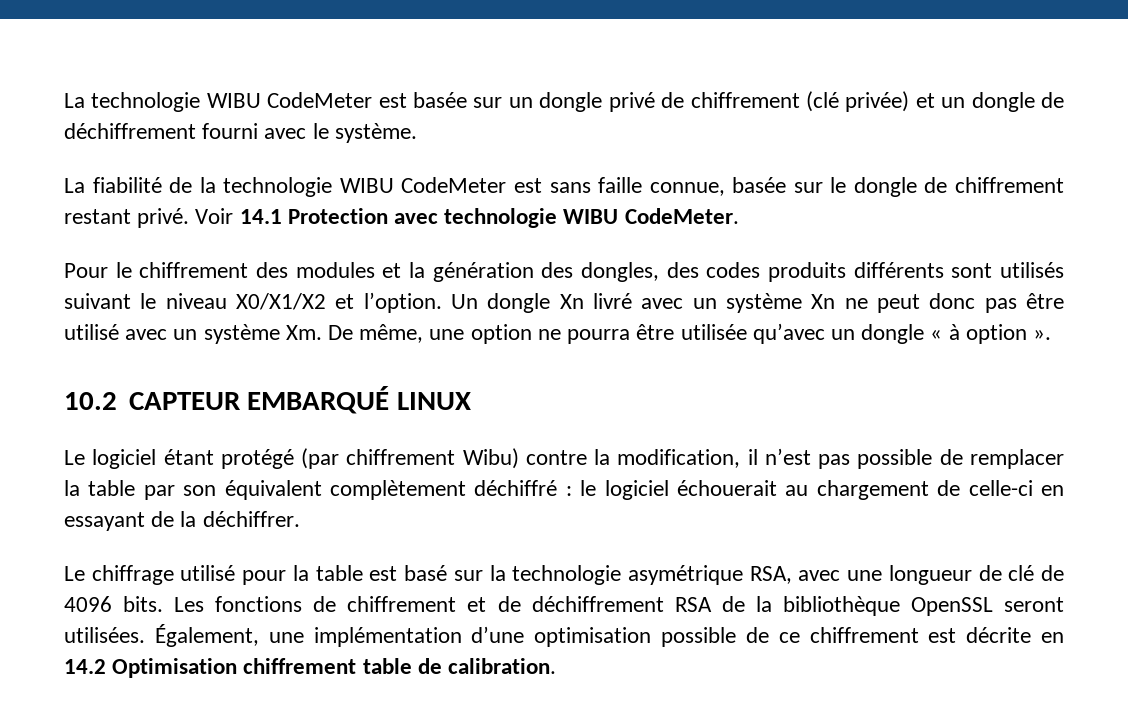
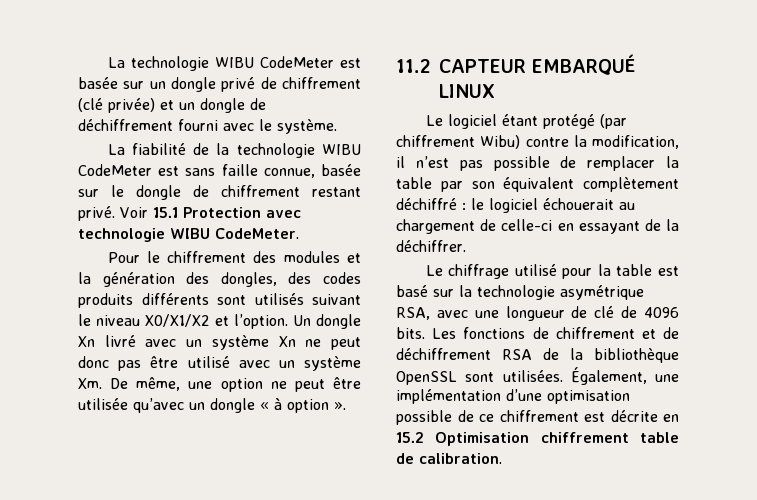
- Voir 14.1 Protection avec technologie WIBU CodeMeter.
+ Voir 15.1 Protection avec technologie WIBU CodeMeter.
- Un dongle Xn livré avec un système Xn ne peut donc pas être utilisé avec un système Xm. De même, une option ne pourra être utilisée qu’avec un dongle « à option ».
+ Un dongle Xn livré avec un système Xn ne peut donc pas être utilisé avec un système Xm. De même, une option ne peut être utilisée qu’avec un dongle « à option ».
- 10.2 CAPTEUR EMBARQUÉ LINUX
+ 11.2 CAPTEUR EMBARQUÉ LINUX
- Les fonctions de chiffrement et de déchiffrement RSA de la bibliothèque OpenSSL seront utilisées.
+ Les fonctions de chiffrement et de déchiffrement RSA de la bibliothèque OpenSSL sont utilisées.
- Également, une implémentation d’une optimisation possible de ce chiffrement est décrite en 14.2 Optimisation chiffrement table de calibration.
+ Également, une implémentation d’une optimisation possible de ce chiffrement est décrite en 15.2 Optimisation chiffrement table de calibration.

